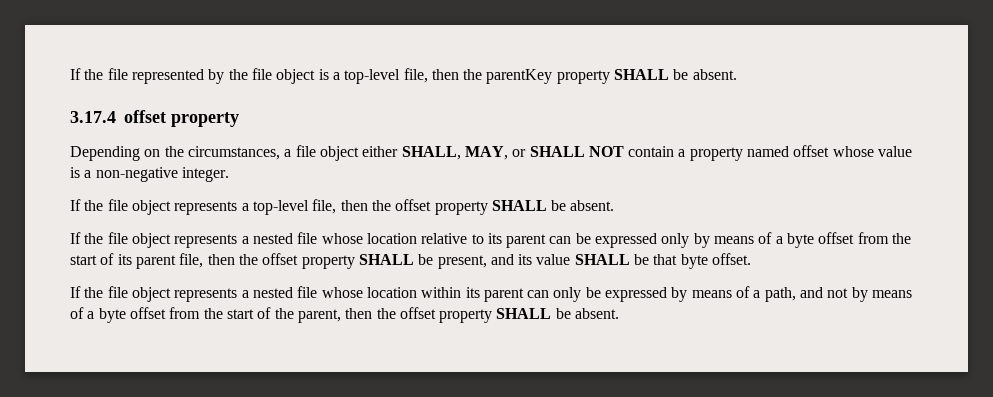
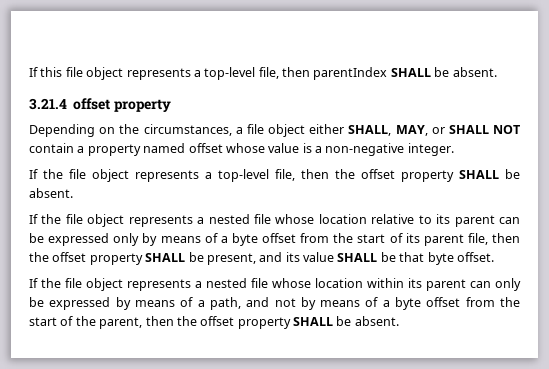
- If the file represented by the file object is a top-level file, then the parentKey property SHALL be absent.
- 3.17.4 offset property
+ If this file object represents a top-level file, then parentIndex SHALL be absent.
+ 3.21.4 offset property

